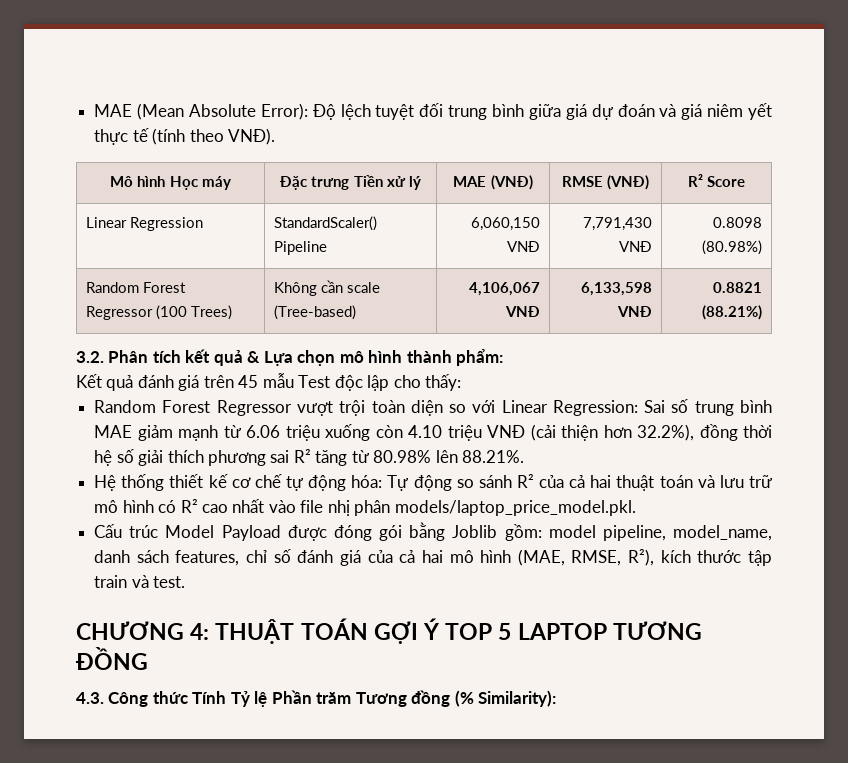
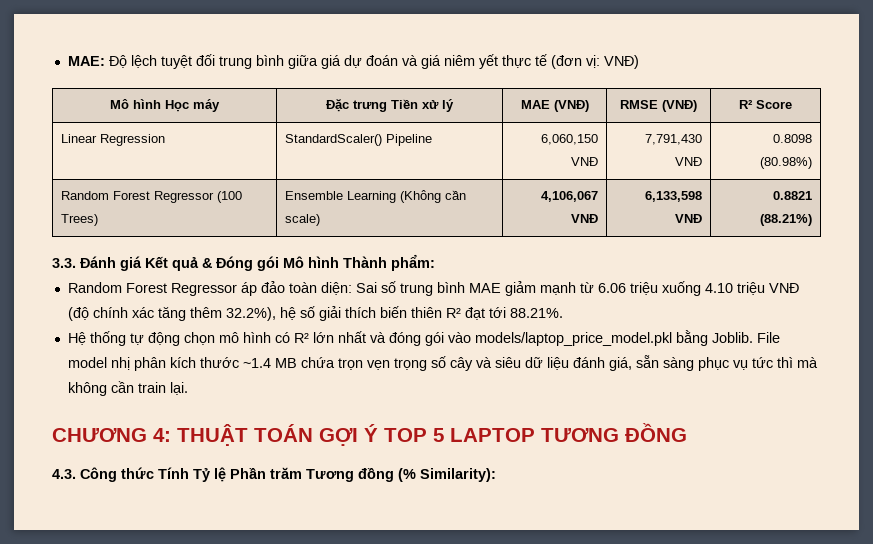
- MAE (Mean Absolute Error): Độ lệch tuyệt đối trung bình giữa giá dự đoán và giá niêm yết thực tế (tính theo VNĐ).
+ MAE: Độ lệch tuyệt đối trung bình giữa giá dự đoán và giá niêm yết thực tế (đơn vị: VNĐ)
- Random Forest Regressor (100 Trees) | Không cần scale (Tree-based) | 4,106,067 VNĐ | 6,133,598 VNĐ | 0.8821 (88.21%)
+ Random Forest Regressor (100 Trees) | Ensemble Learning (Không cần scale) | 4,106,067 VNĐ | 6,133,598 VNĐ | 0.8821 (88.21%)
- 3.2. Phân tích kết quả & Lựa chọn mô hình thành phẩm:
- Kết quả đánh giá trên 45 mẫu Test độc lập cho thấy:
- Random Forest Regressor vượt trội toàn diện so với Linear Regression: Sai số trung bình MAE giảm mạnh từ 6.06 triệu xuống còn 4.10 triệu VNĐ (cải thiện hơn 32.2%), đồng thời hệ số giải thích phương sai R² tăng từ 80.98% lên 88.21%.
- Hệ thống thiết kế cơ chế tự động hóa: Tự động so sánh R² của cả hai thuật toán và lưu trữ mô hình có R² cao nhất vào file nhị phân models/laptop_price_model.pkl.
- Cấu trúc Model Payload được đóng gói bằng Joblib gồm: model pipeline, model_name, danh sách features, chỉ số đánh giá của cả hai mô hình (MAE, RMSE, R²), kích thước tập train và test.
+ 3.3. Đánh giá Kết quả & Đóng gói Mô hình Thành phẩm:
+ Random Forest Regressor áp đảo toàn diện: Sai số trung bình MAE giảm mạnh từ 6.06 triệu xuống 4.10 triệu VNĐ (độ chính xác tăng thêm 32.2%), hệ số giải thích biến thiên R² đạt tới 88.21%.
+ Hệ thống tự động chọn mô hình có R² lớn nhất và đóng gói vào models/laptop_price_model.pkl bằng Joblib. File model nhị phân kích thước ~1.4 MB chứa trọn vẹn trọng số cây và siêu dữ liệu đánh giá, sẵn sàng phục vụ tức thì mà không cần train lại.

